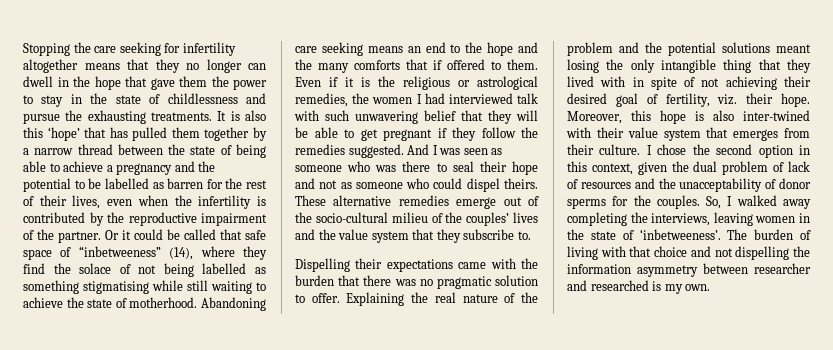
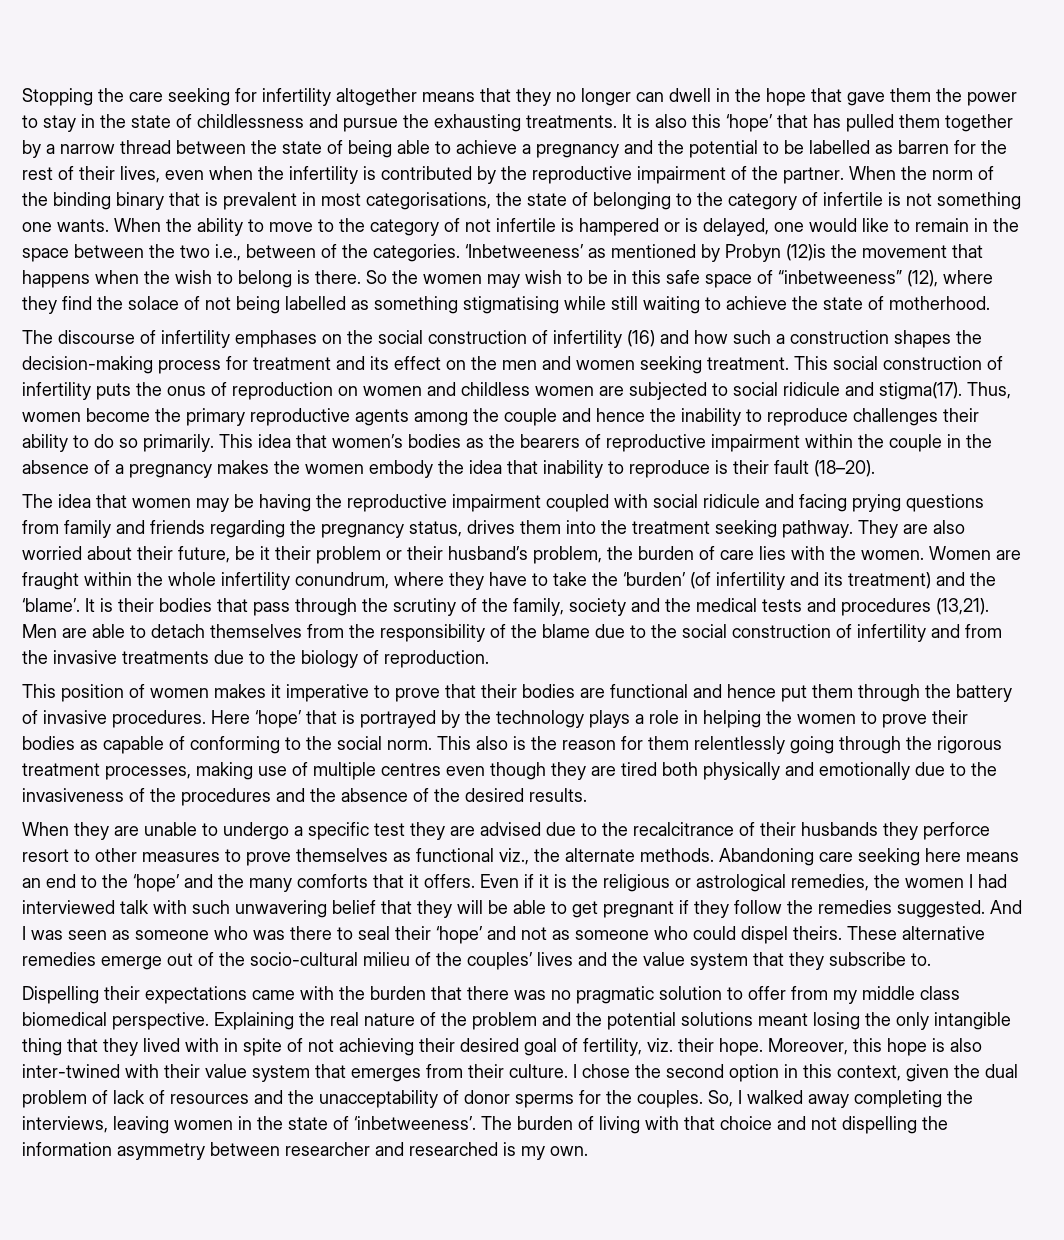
- Or it could be called that safe space of “inbetweeness” (14), where they find the solace of not being labelled as something stigmatising while still waiting to achieve the state of motherhood.
+ When the norm of the binding binary that is prevalent in most categorisations, the state of belonging to the category of infertile is not something one wants. When the ability to move to the category of not infertile is hampered or is delayed, one would like to remain in the space between the two i.e., between of the categories. ‘Inbetweeness’ as mentioned by Probyn (12)is the movement that happens when the wish to belong is there. So the women may wish to be in this safe space of “inbetweeness” (12), where they find the solace of not being labelled as something stigmatising while still waiting to achieve the state of motherhood.
+ The discourse of infertility emphases on the social construction of infertility (16) and how such a construction shapes the decision-making process for treatment and its effect on the men and women seeking treatment. This social construction of infertility puts the onus of reproduction on women and childless women are subjected to social ridicule and stigma(17). Thus, women become the primary reproductive agents among the couple and hence the inability to reproduce challenges their ability to do so primarily. This idea that women’s bodies as the bearers of reproductive impairment within the couple in the absence of a pregnancy makes the women embody the idea that inability to reproduce is their fault (18–20).
+ The idea that women may be having the reproductive impairment coupled with social ridicule and facing prying questions from family and friends regarding the pregnancy status, drives them into the treatment seeking pathway. They are also worried about their future, be it their problem or their husband’s problem, the burden of care lies with the women. Women are fraught within the whole infertility conundrum, where they have to take the ‘burden’ (of infertility and its treatment) and the ‘blame’. It is their bodies that pass through the scrutiny of the family, society and the medical tests and procedures (13,21). Men are able to detach themselves from the responsibility of the blame due to the social construction of infertility and from the invasive treatments due to the biology of reproduction.
+ This position of women makes it imperative to prove that their bodies are functional and hence put them through the battery of invasive procedures. Here ‘hope’ that is portrayed by the technology plays a role in helping the women to prove their bodies as capable of conforming to the social norm. This also is the reason for them relentlessly going through the rigorous treatment processes, making use of multiple centres even though they are tired both physically and emotionally due to the invasiveness of the procedures and the absence of the desired results.
+ When they are unable to undergo a specific test they are advised due to the recalcitrance of their husbands they perforce resort to other measures to prove themselves as functional viz., the alternate methods.
- Abandoning care seeking means an end to the hope and the many comforts that if offered to them.
+ Abandoning care seeking here means an end to the ‘hope’ and the many comforts that it offers.
- And I was seen as someone who was there to seal their hope and not as someone who could dispel theirs.
+ And I was seen as someone who was there to seal their ‘hope’ and not as someone who could dispel theirs.
- Dispelling their expectations came with the burden that there was no pragmatic solution to offer.
+ Dispelling their expectations came with the burden that there was no pragmatic solution to offer from my middle class biomedical perspective.

